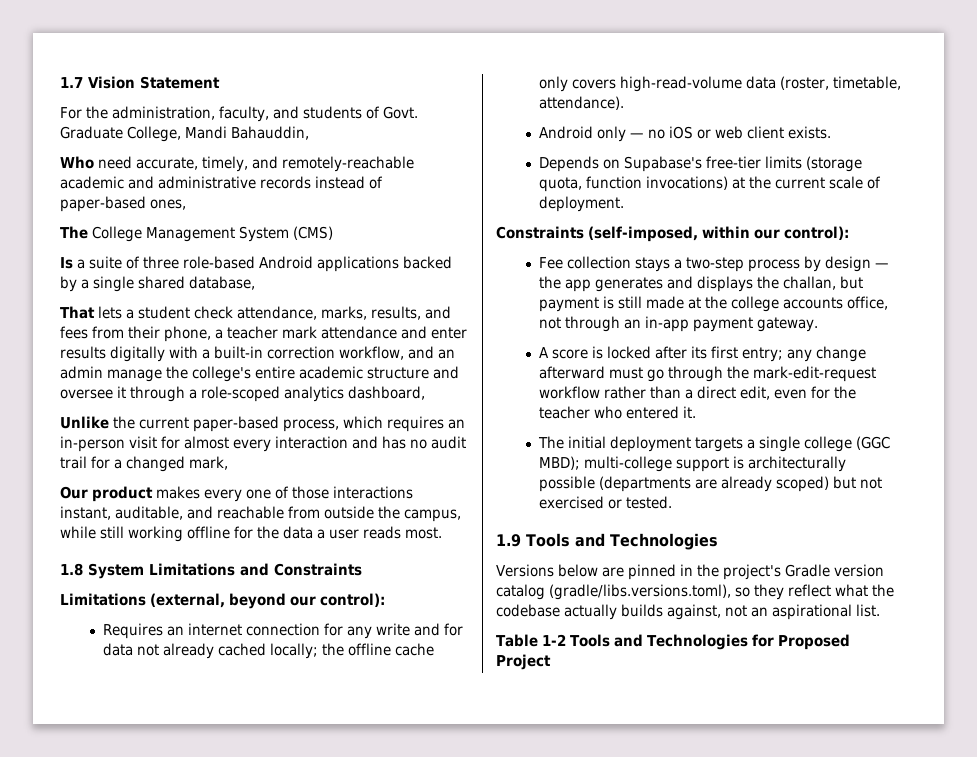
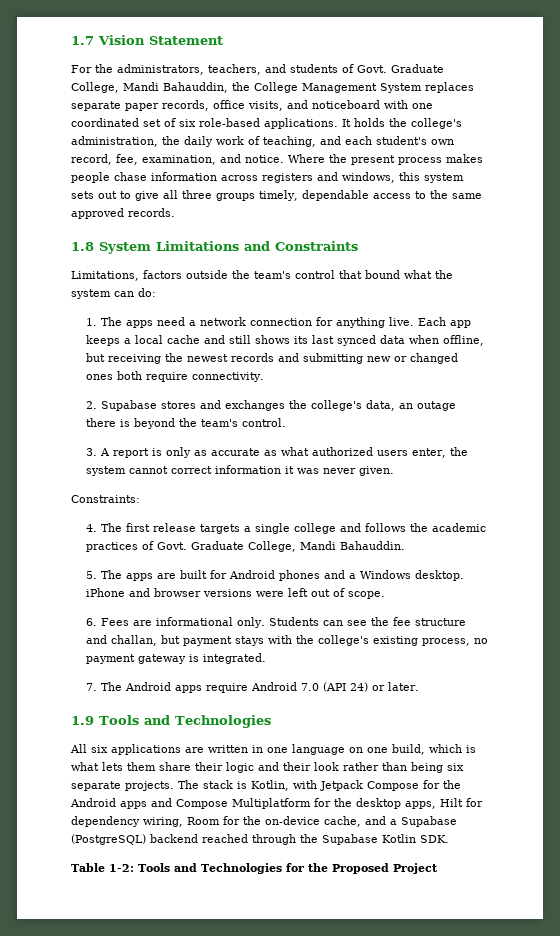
- For the administration, faculty, and students of Govt.
+ For the administrators, teachers, and students of Govt.
- Graduate College, Mandi Bahauddin,
- Who need accurate, timely, and remotely-reachable academic and administrative records instead of paper-based ones,
- The College Management System (CMS)
- Is a suite of three role-based Android applications backed by a single shared database,
- That lets a student check attendance, marks, results, and fees from their phone, a teacher mark attendance and enter results digitally with a built-in correction workflow, and an admin manage the college's entire academic structure and oversee it through a role-scoped analytics dashboard,
- Unlike the current paper-based process, which requires an in-person visit for almost every interaction and has no audit trail for a changed mark,
- Our product makes every one of those interactions instant, auditable, and reachable from outside the campus, while still working offline for the data a user reads most.
+ Graduate College, Mandi Bahauddin, the College Management System replaces separate paper records, office visits, and noticeboard with one coordinated set of six role-based applications. It holds the college's administration, the daily work of teaching, and each student's own record, fee, examination, and notice. Where the present process makes people chase information across registers and windows, this system sets out to give all three groups timely, dependable access to the same approved records.
- Limitations (external, beyond our control):
- Requires an internet connection for any write and for data not already cached locally; the offline cache only covers high-read-volume data (roster, timetable, attendance).
- Android only — no iOS or web client exists.
- Depends on Supabase's free-tier limits (storage quota, function invocations) at the current scale of deployment.
- Constraints (self-imposed, within our control):
- Fee collection stays a two-step process by design — the app generates and displays the challan, but payment is still made at the college accounts office, not through an in-app payment gateway.
- A score is locked after its first entry; any change afterward must go through the mark-edit-request workflow rather than a direct edit, even for the teacher who entered it.
- The initial deployment targets a single college (GGC MBD); multi-college support is architecturally possible (departments are already scoped) but not exercised or tested.
+ Limitations, factors outside the team's control that bound what the system can do:
+ 1. The apps need a network connection for anything live. Each app keeps a local cache and still shows its last synced data when offline, but receiving the newest records and submitting new or changed ones both require connectivity.
+ 2. Supabase stores and exchanges the college's data, an outage there is beyond the team's control.
+ 3. A report is only as accurate as what authorized users enter, the system cannot correct information it was never given.
+ Constraints:
+ 4. The first release targets a single college and follows the academic practices of Govt. Graduate College, Mandi Bahauddin.
+ 5. The apps are built for Android phones and a Windows desktop. iPhone and browser versions were left out of scope.
+ 6. Fees are informational only. Students can see the fee structure and challan, but payment stays with the college's existing process, no payment gateway is integrated.
+ 7. The Android apps require Android 7.0 (API 24) or later.
  1.9 Tools and Technologies
- Versions below are pinned in the project's Gradle version catalog (gradle/libs.versions.toml), so they reflect what the codebase actually builds against, not an aspirational list.
+ All six applications are written in one language on one build, which is what lets them share their logic and their look rather than being six separate projects. The stack is Kotlin, with Jetpack Compose for the Android apps and Compose Multiplatform for the desktop apps, Hilt for dependency wiring, Room for the on-device cache, and a Supabase (PostgreSQL) backend reached through the Supabase Kotlin SDK.
- Table 1-2 Tools and Technologies for Proposed Project
+ Table 1-2: Tools and Technologies for the Proposed Project

